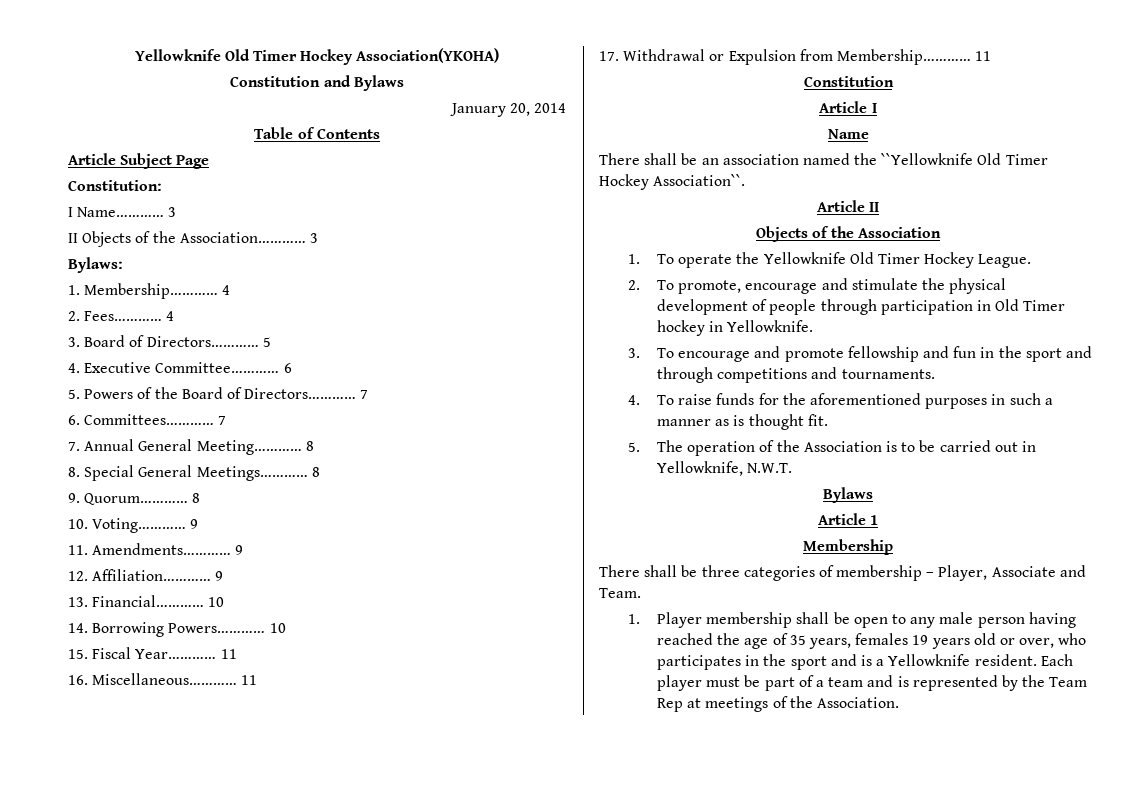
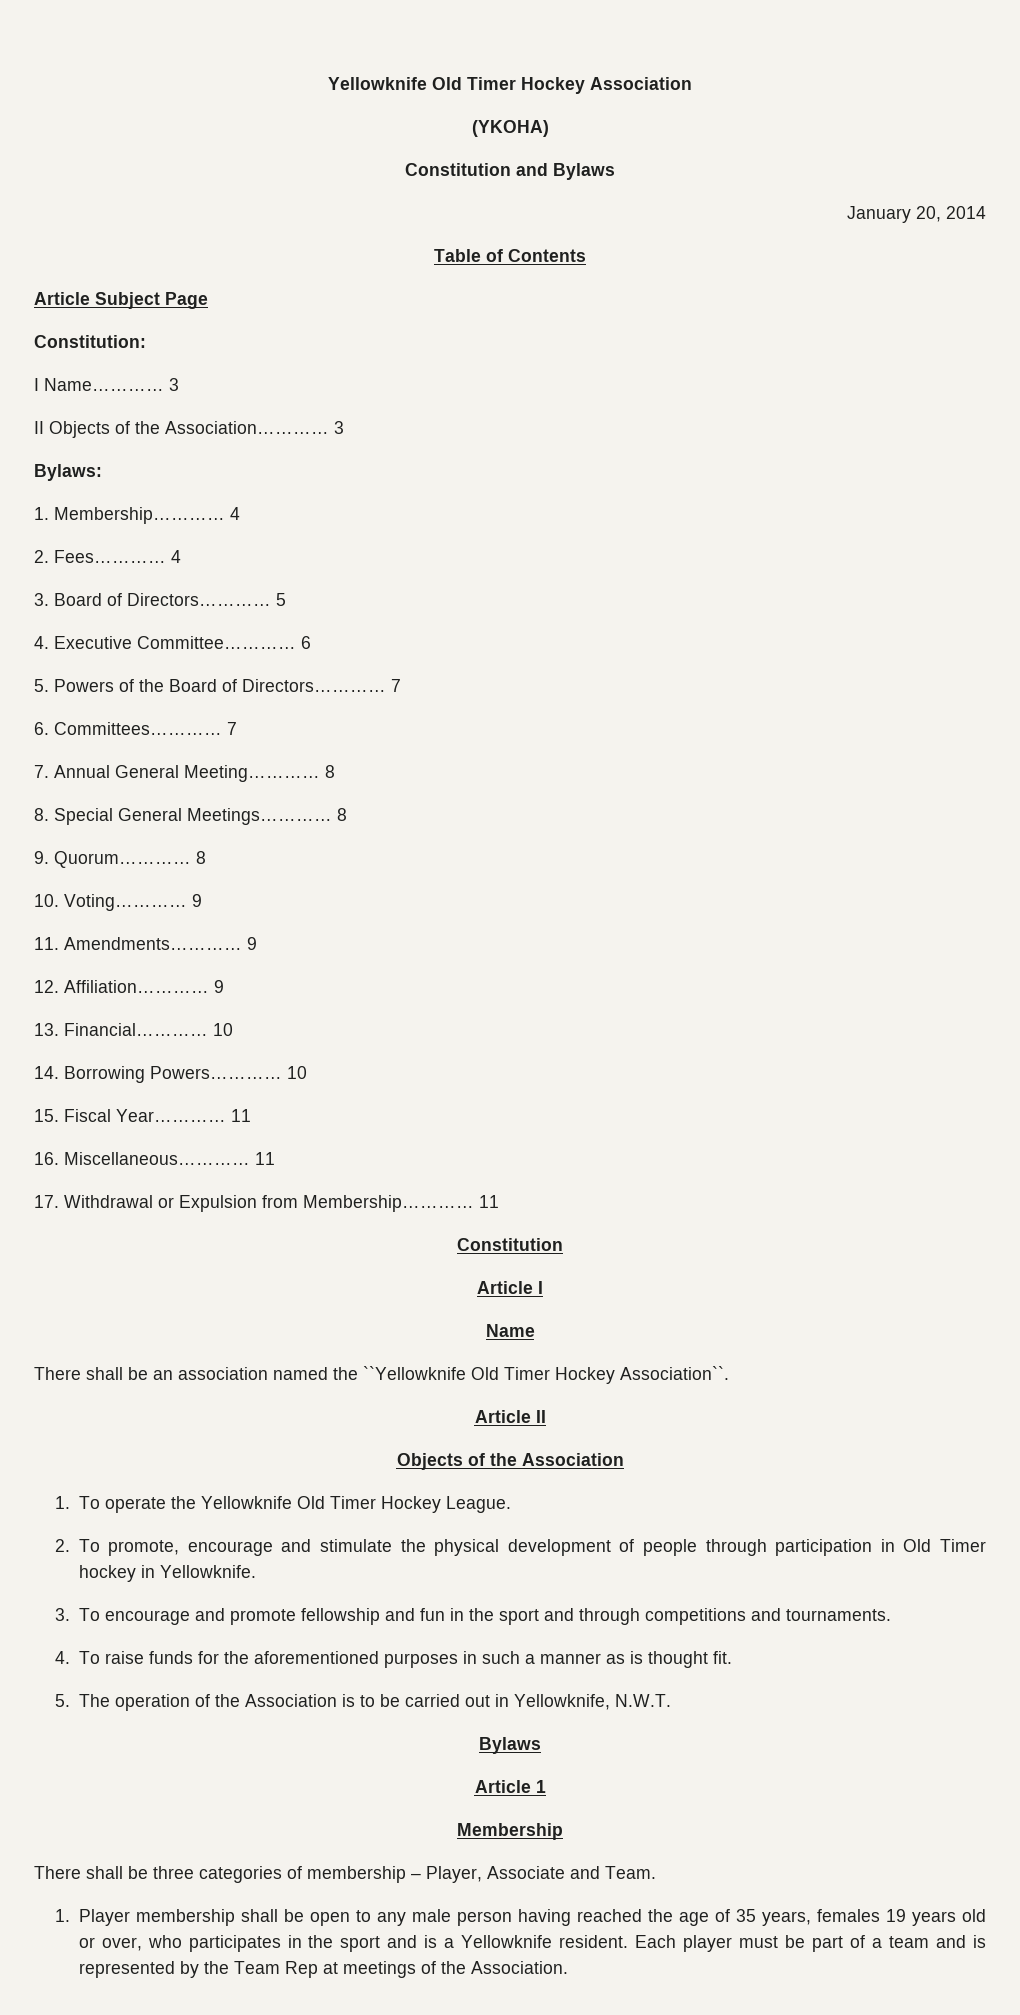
- Yellowknife Old Timer Hockey Association(YKOHA)
+ Yellowknife Old Timer Hockey Association
+ (YKOHA)

